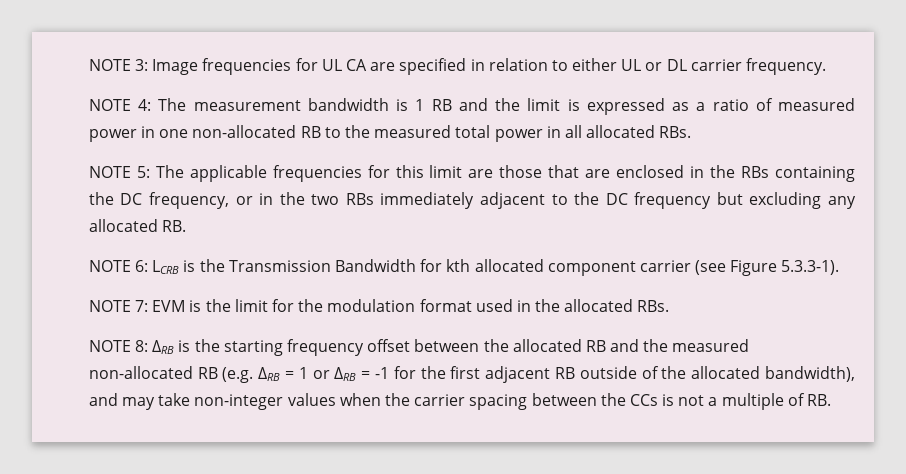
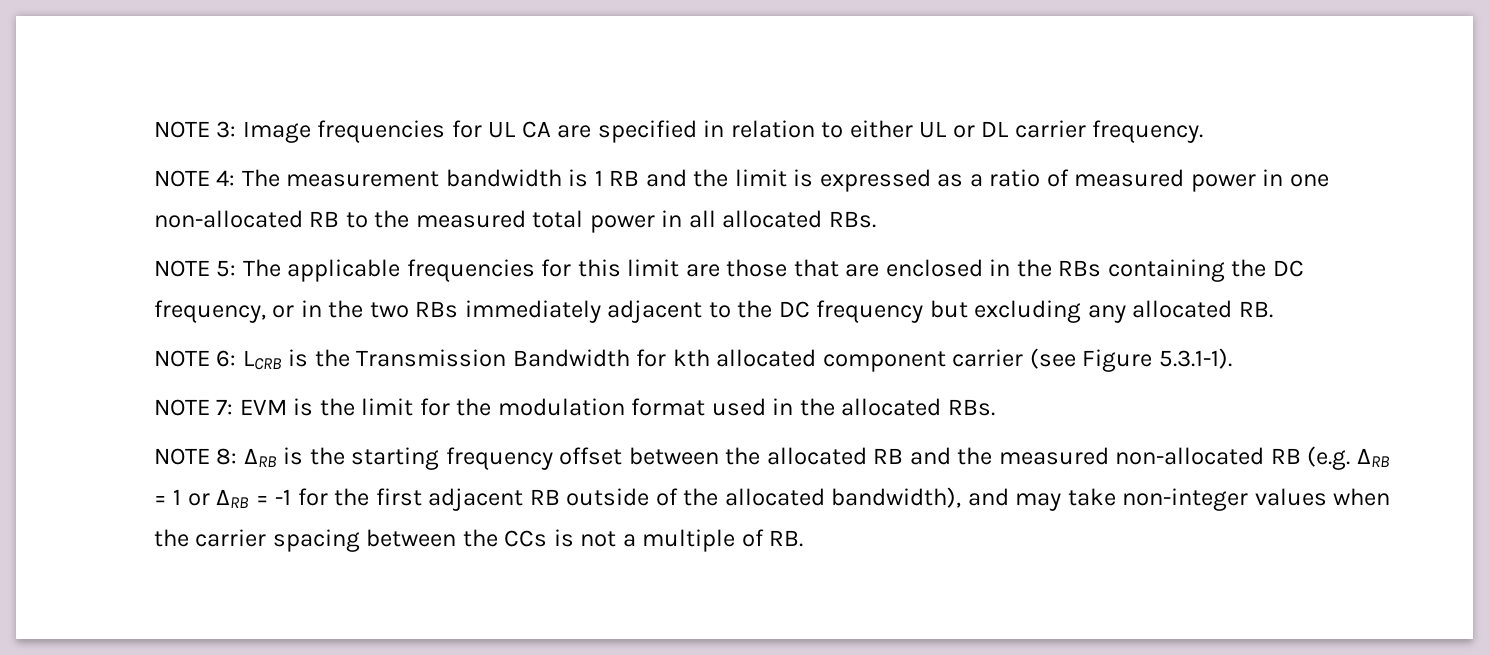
- NOTE 6: LCRB is the Transmission Bandwidth for kth allocated component carrier (see Figure 5.3.3-1).
+ NOTE 6: LCRB is the Transmission Bandwidth for kth allocated component carrier (see Figure 5.3.1-1).

